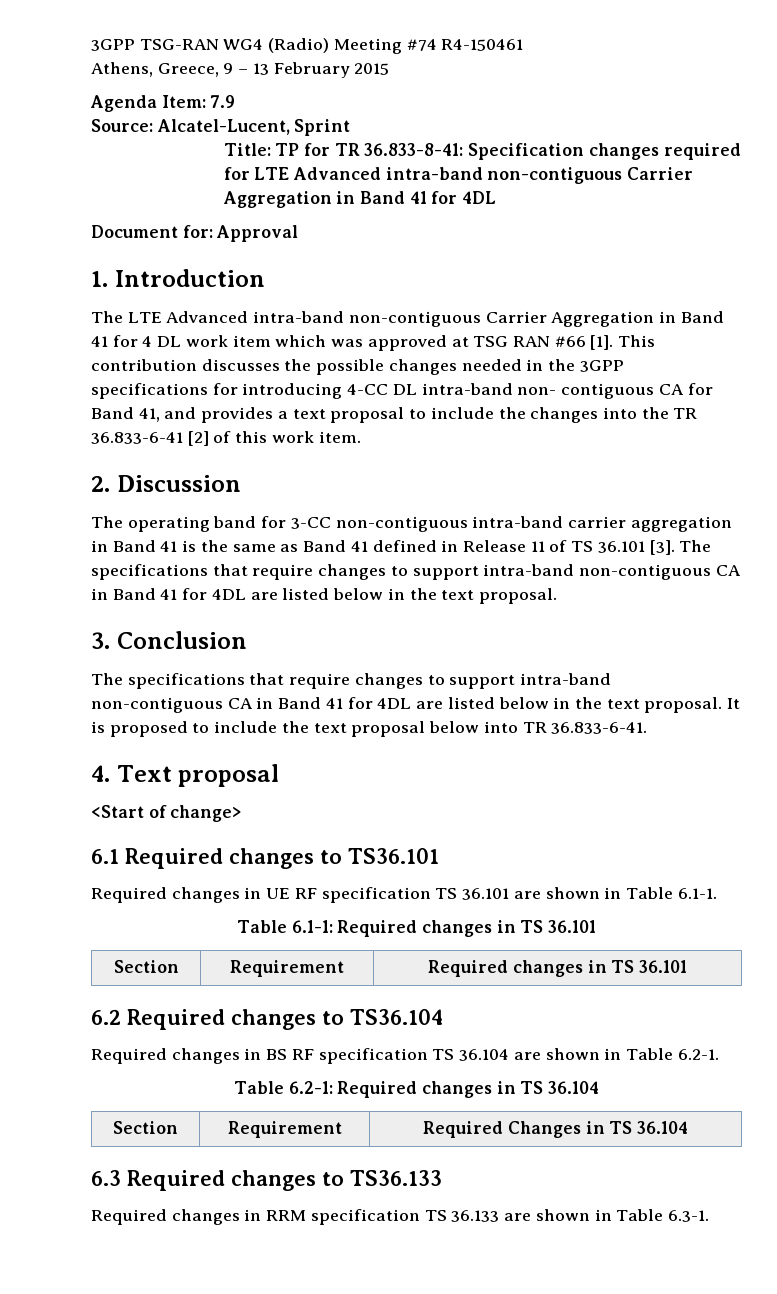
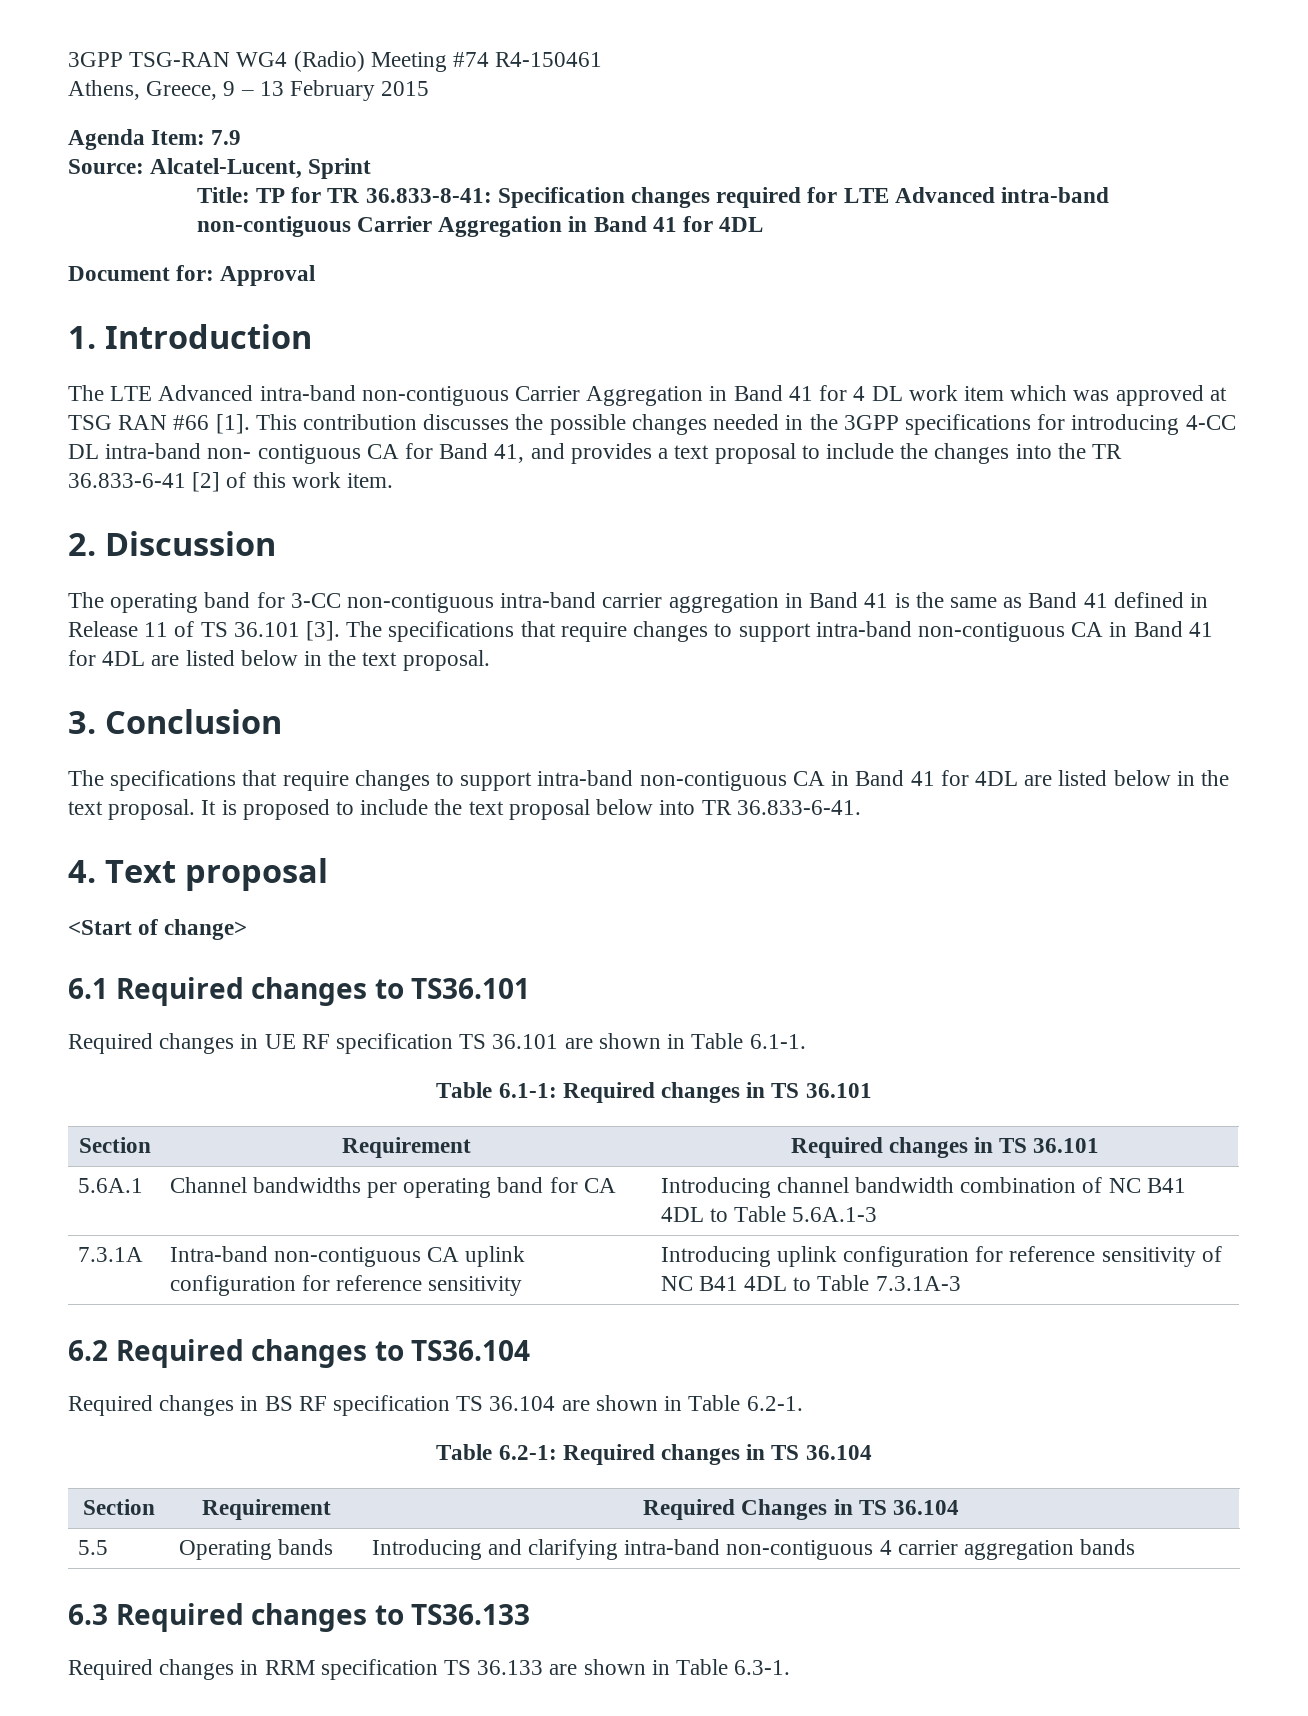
+ 5.6A.1 | Channel bandwidths per operating band for CA | Introducing channel bandwidth combination of NC B41 4DL to Table 5.6A.1-3
+ 7.3.1A | Intra-band non-contiguous CA uplink configuration for reference sensitivity | Introducing uplink configuration for reference sensitivity of NC B41 4DL to Table 7.3.1A-3
+ 5.5 | Operating bands | Introducing and clarifying intra-band non-contiguous 4 carrier aggregation bands

